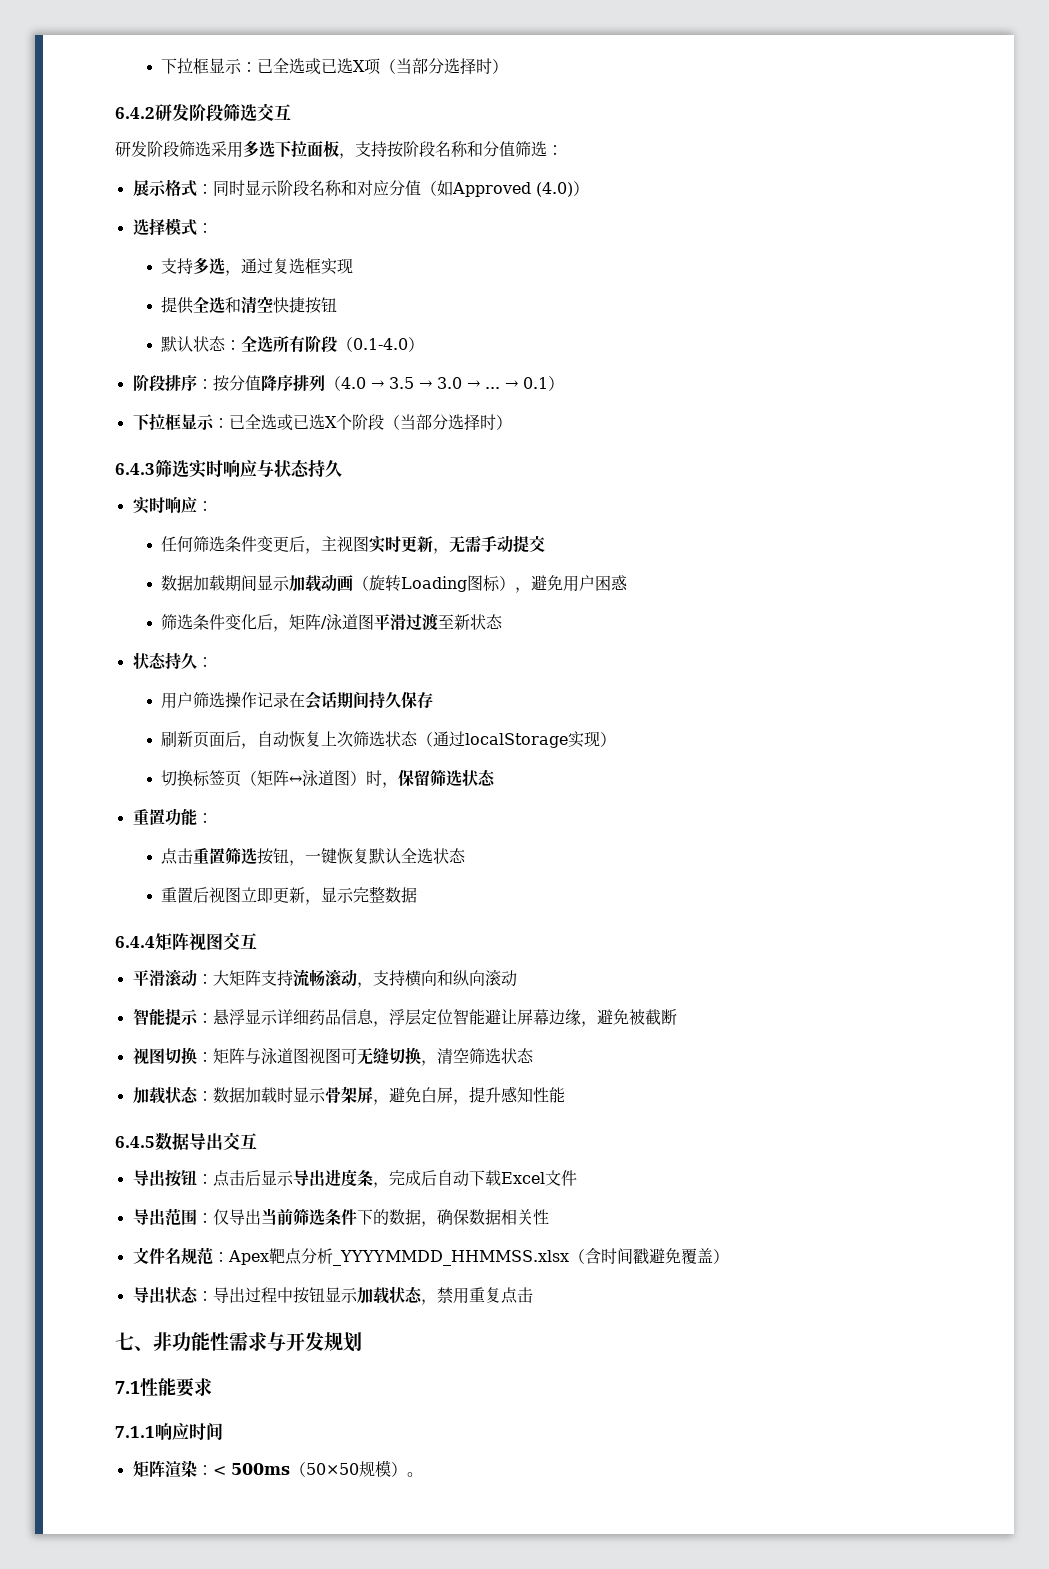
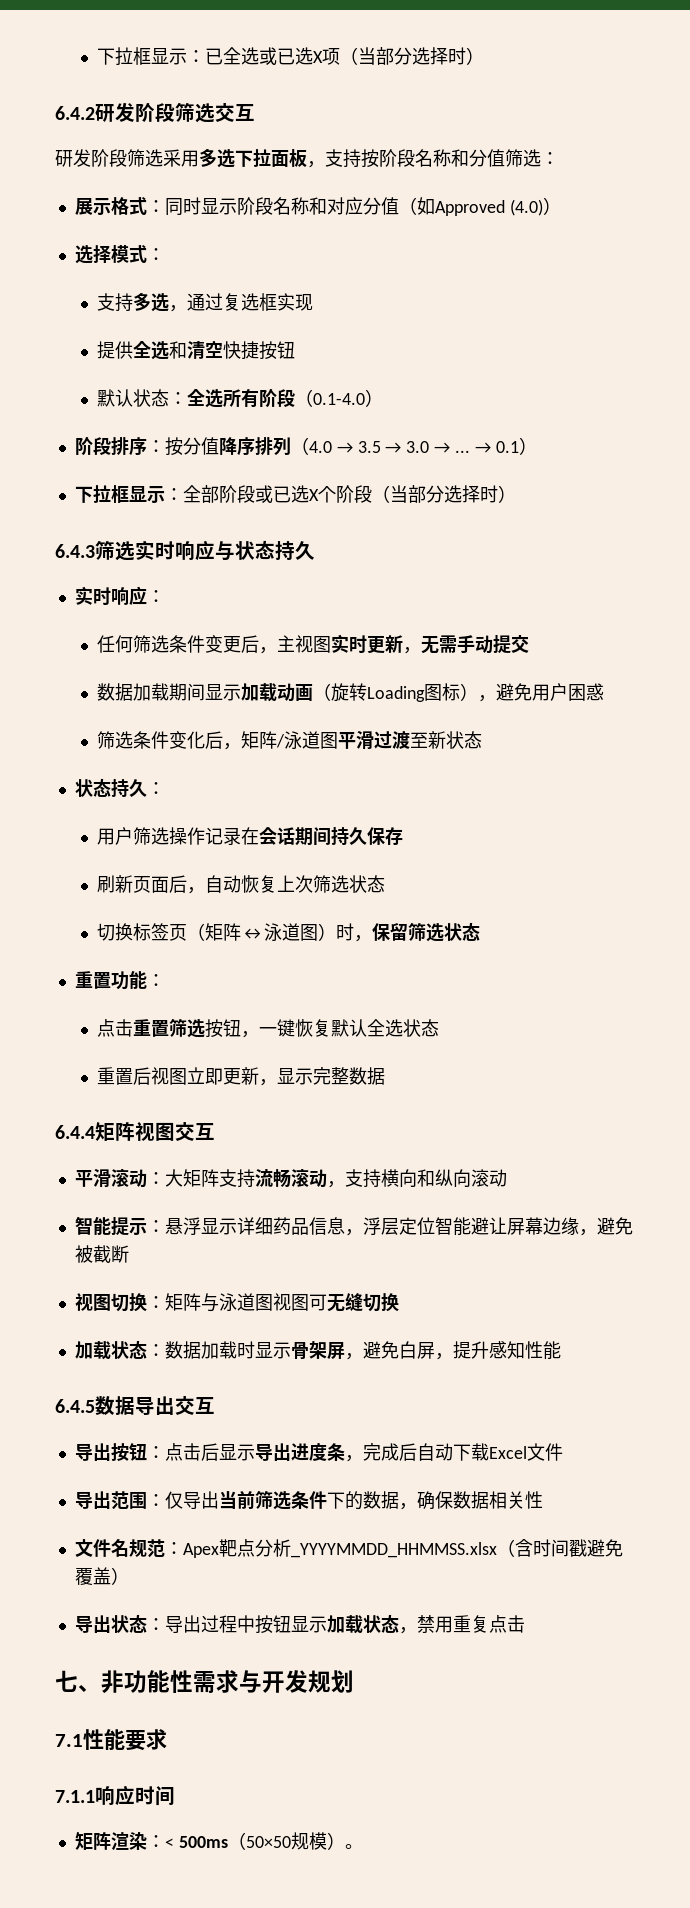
- 下拉框显示：已全选或已选X个阶段（当部分选择时）
+ 下拉框显示：全部阶段或已选X个阶段（当部分选择时）
- 刷新页面后，自动恢复上次筛选状态（通过localStorage实现）
+ 刷新页面后，自动恢复上次筛选状态
- 视图切换：矩阵与泳道图视图可无缝切换，清空筛选状态
+ 视图切换：矩阵与泳道图视图可无缝切换

